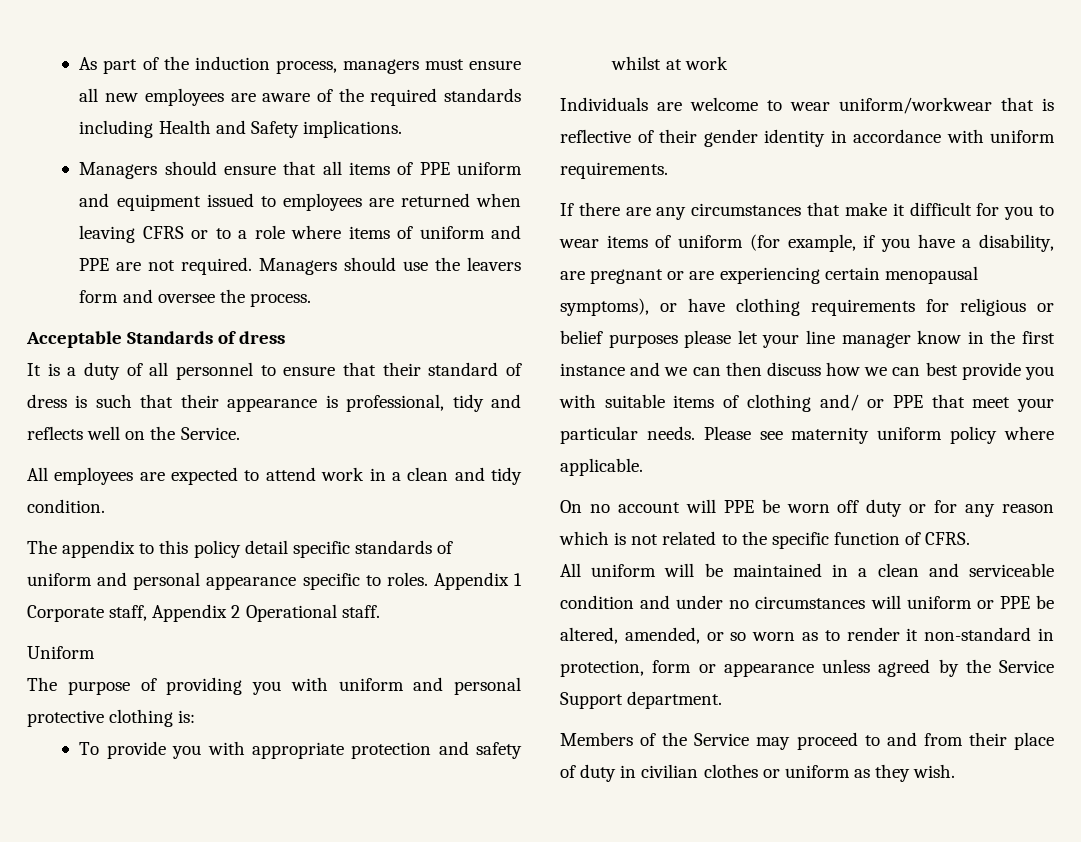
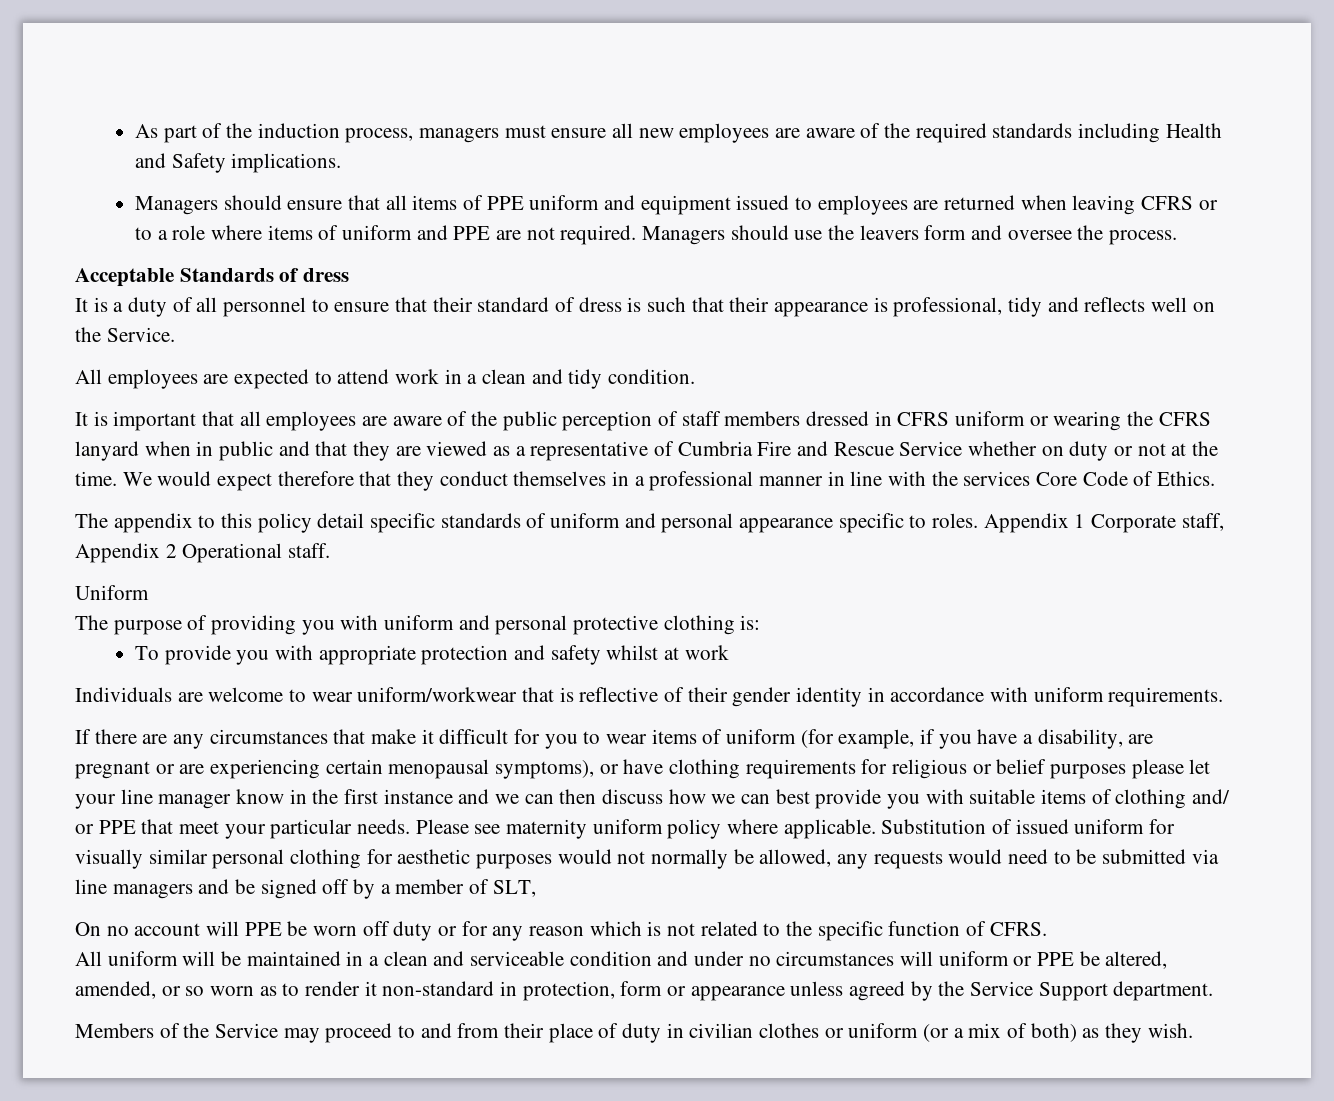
+ It is important that all employees are aware of the public perception of staff members dressed in CFRS uniform or wearing the CFRS lanyard when in public and that they are viewed as a representative of Cumbria Fire and Rescue Service whether on duty or not at the time. We would expect therefore that they conduct themselves in a professional manner in line with the services Core Code of Ethics.
+ Substitution of issued uniform for visually similar personal clothing for aesthetic purposes would not normally be allowed, any requests would need to be submitted via line managers and be signed off by a member of SLT,
- Members of the Service may proceed to and from their place of duty in civilian clothes or uniform as they wish.
+ Members of the Service may proceed to and from their place of duty in civilian clothes or uniform (or a mix of both) as they wish.

